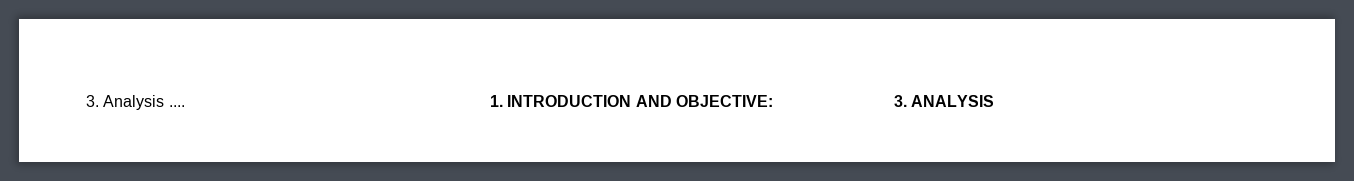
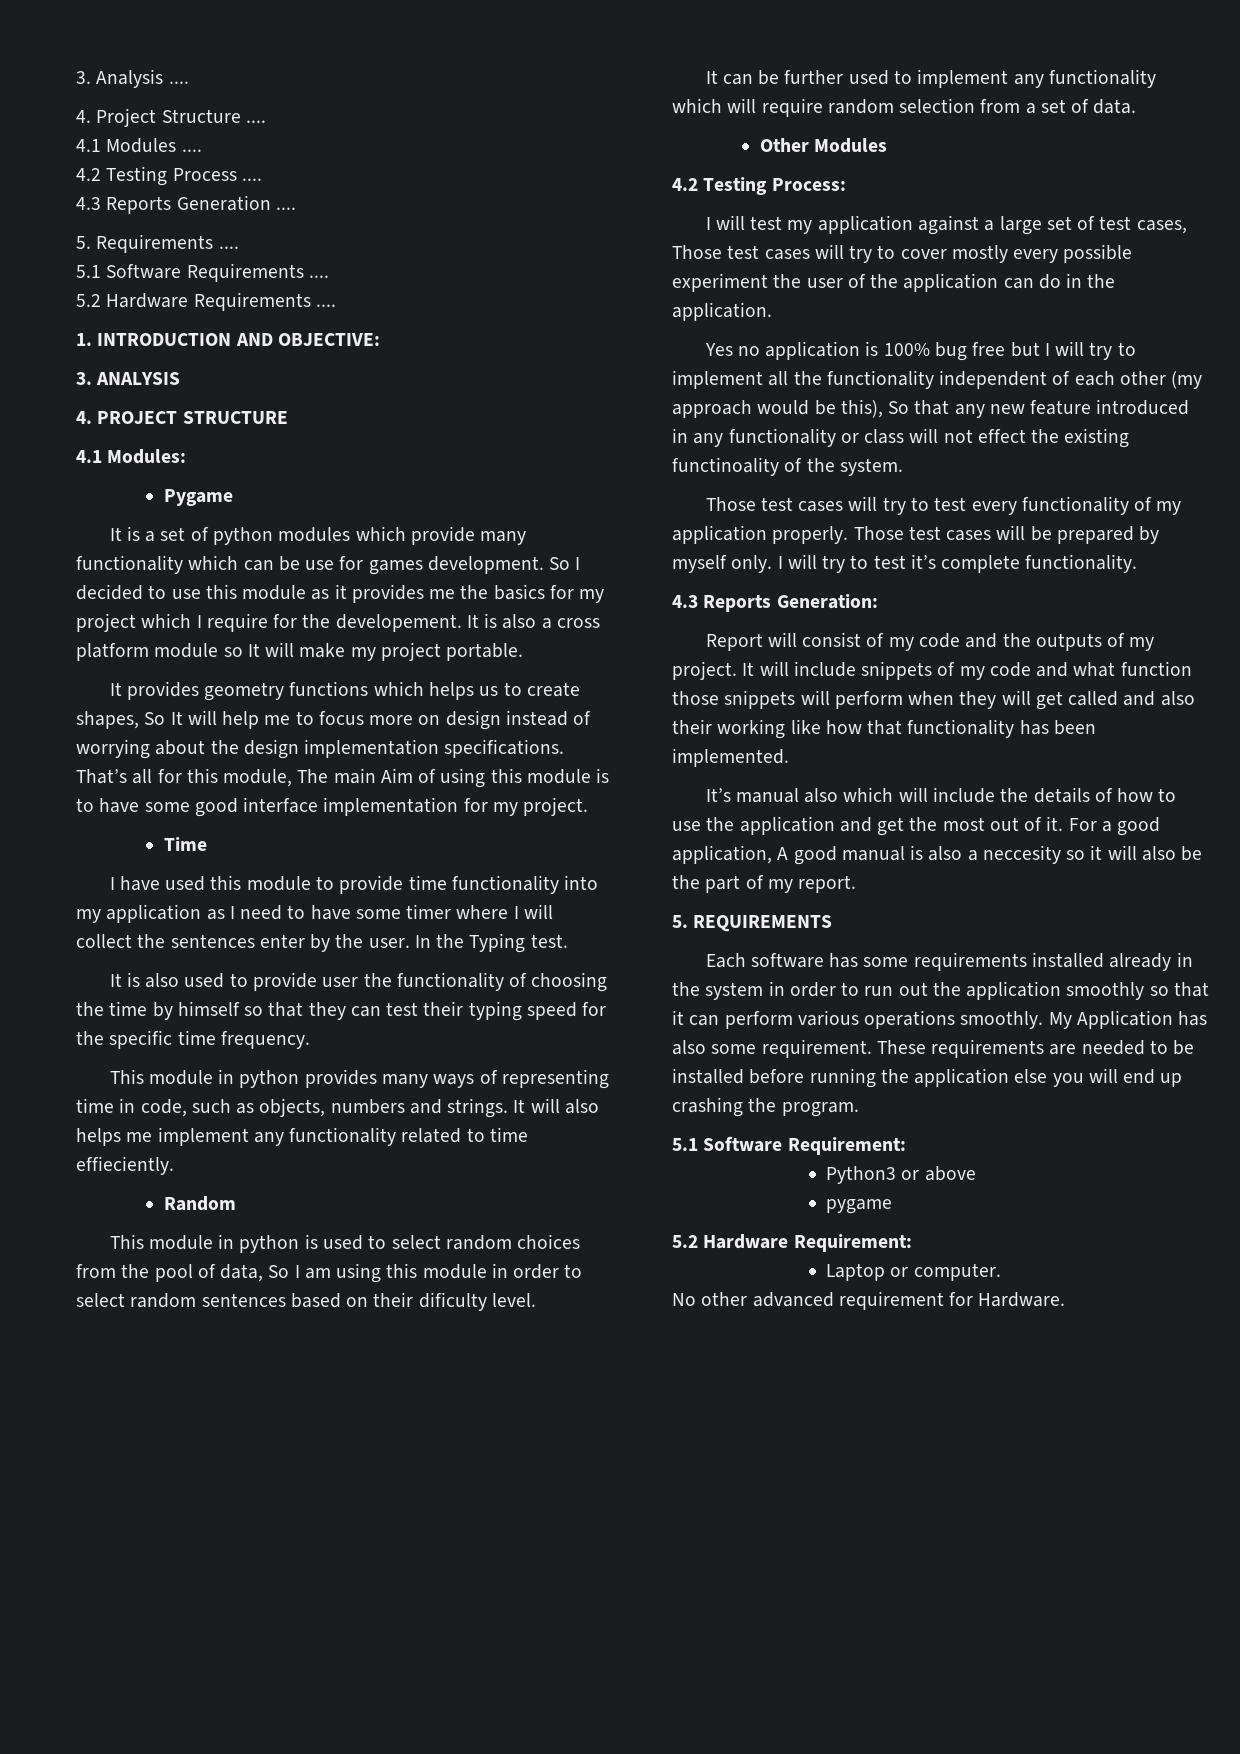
+ 4. Project Structure ....
+ 4.1 Modules ....
+ 4.2 Testing Process ....
+ 4.3 Reports Generation ....
+ 5. Requirements ....
+ 5.1 Software Requirements ....
+ 5.2 Hardware Requirements ....
+ 4. PROJECT STRUCTURE
+ 4.1 Modules:
+ Pygame
+ It is a set of python modules which provide many functionality which can be use for games development. So I decided to use this module as it provides me the basics for my project which I require for the developement. It is also a cross platform module so It will make my project portable.
+ It provides geometry functions which helps us to create shapes, So It will help me to focus more on design instead of worrying about the design implementation specifications. That’s all for this module, The main Aim of using this module is to have some good interface implementation for my project.
+ Time
+ I have used this module to provide time functionality into my application as I need to have some timer where I will collect the sentences enter by the user. In the Typing test.
+ It is also used to provide user the functionality of choosing the time by himself so that they can test their typing speed for the specific time frequency.
+ This module in python provides many ways of representing time in code, such as objects, numbers and strings. It will also helps me implement any functionality related to time effieciently.
+ Random
+ This module in python is used to select random choices from the pool of data, So I am using this module in order to select random sentences based on their dificulty level.
+ It can be further used to implement any functionality which will require random selection from a set of data.
+ Other Modules
+ 4.2 Testing Process:
+ I will test my application against a large set of test cases, Those test cases will try to cover mostly every possible experiment the user of the application can do in the application.
+ Yes no application is 100% bug free but I will try to implement all the functionality independent of each other (my approach would be this), So that any new feature introduced in any functionality or class will not effect the existing functinoality of the system.
+ Those test cases will try to test every functionality of my application properly. Those test cases will be prepared by myself only. I will try to test it’s complete functionality.
+ 4.3 Reports Generation:
+ Report will consist of my code and the outputs of my project. It will include snippets of my code and what function those snippets will perform when they will get called and also their working like how that functionality has been implemented.
+ It’s manual also which will include the details of how to use the application and get the most out of it. For a good application, A good manual is also a neccesity so it will also be the part of my report.
+ 5. REQUIREMENTS
+ Each software has some requirements installed already in the system in order to run out the application smoothly so that it can perform various operations smoothly. My Application has also some requirement. These requirements are needed to be installed before running the application else you will end up crashing the program.
+ 5.1 Software Requirement:
+ Python3 or above
+ pygame
+ 5.2 Hardware Requirement:
+ Laptop or computer.
+ No other advanced requirement for Hardware.

